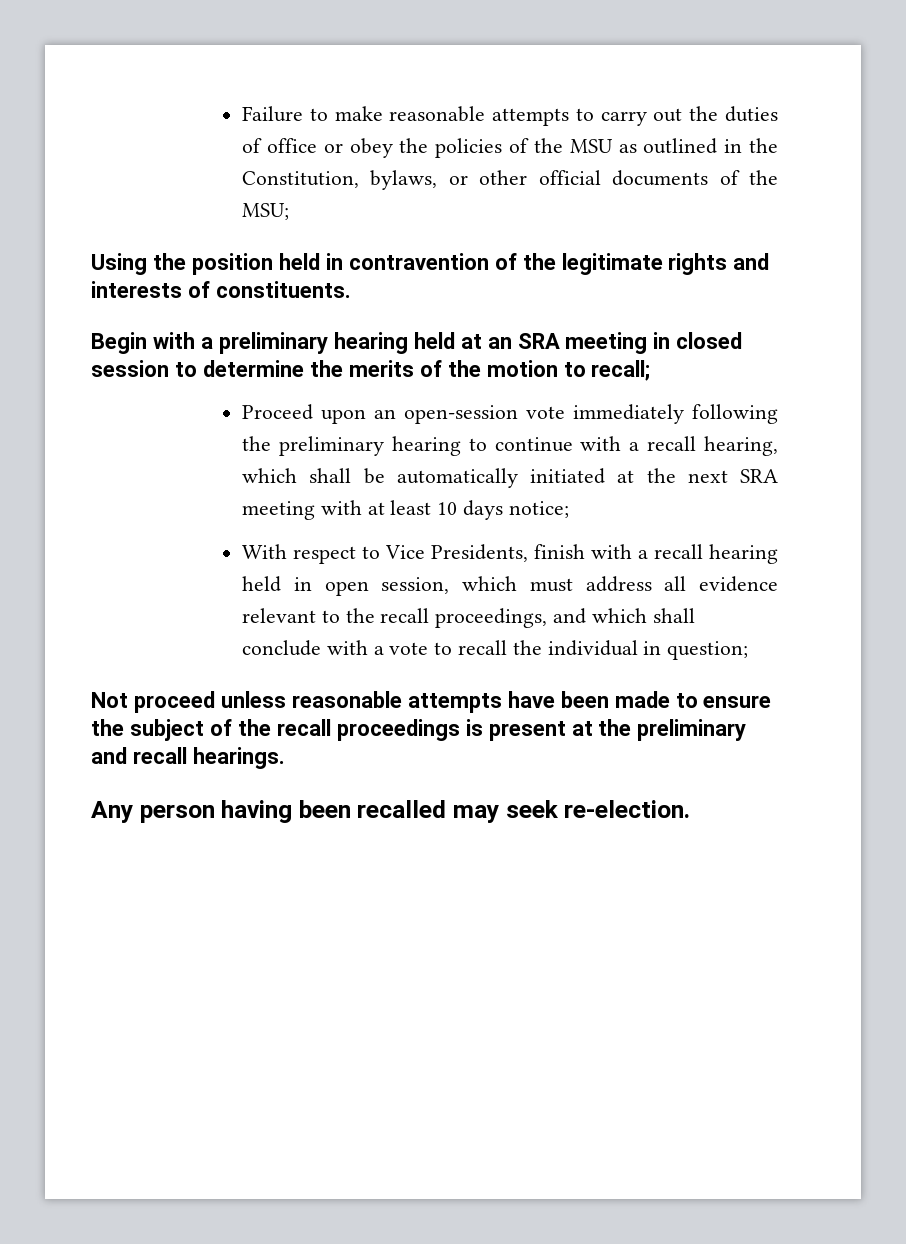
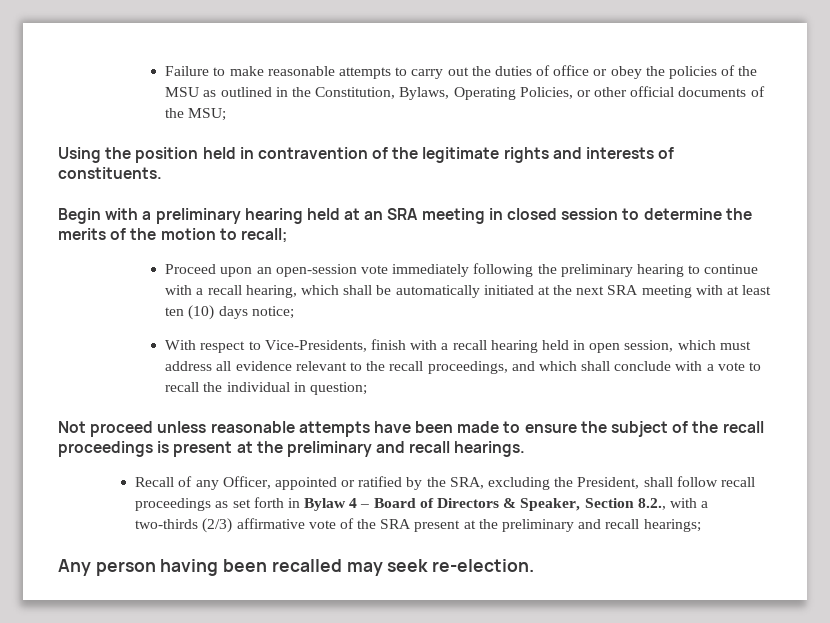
- Failure to make reasonable attempts to carry out the duties of office or obey the policies of the MSU as outlined in the Constitution, bylaws, or other official documents of the MSU;
+ Failure to make reasonable attempts to carry out the duties of office or obey the policies of the MSU as outlined in the Constitution, Bylaws, Operating Policies, or other official documents of the MSU;
- Proceed upon an open-session vote immediately following the preliminary hearing to continue with a recall hearing, which shall be automatically initiated at the next SRA meeting with at least 10 days notice;
+ Proceed upon an open-session vote immediately following the preliminary hearing to continue with a recall hearing, which shall be automatically initiated at the next SRA meeting with at least ten (10) days notice;
- With respect to Vice Presidents, finish with a recall hearing held in open session, which must address all evidence relevant to the recall proceedings, and which shall conclude with a vote to recall the individual in question;
+ With respect to Vice-Presidents, finish with a recall hearing held in open session, which must address all evidence relevant to the recall proceedings, and which shall conclude with a vote to recall the individual in question;
+ Recall of any Officer, appointed or ratified by the SRA, excluding the President, shall follow recall proceedings as set forth in Bylaw 4 – Board of Directors & Speaker, Section 8.2., with a two-thirds (2/3) affirmative vote of the SRA present at the preliminary and recall hearings;

